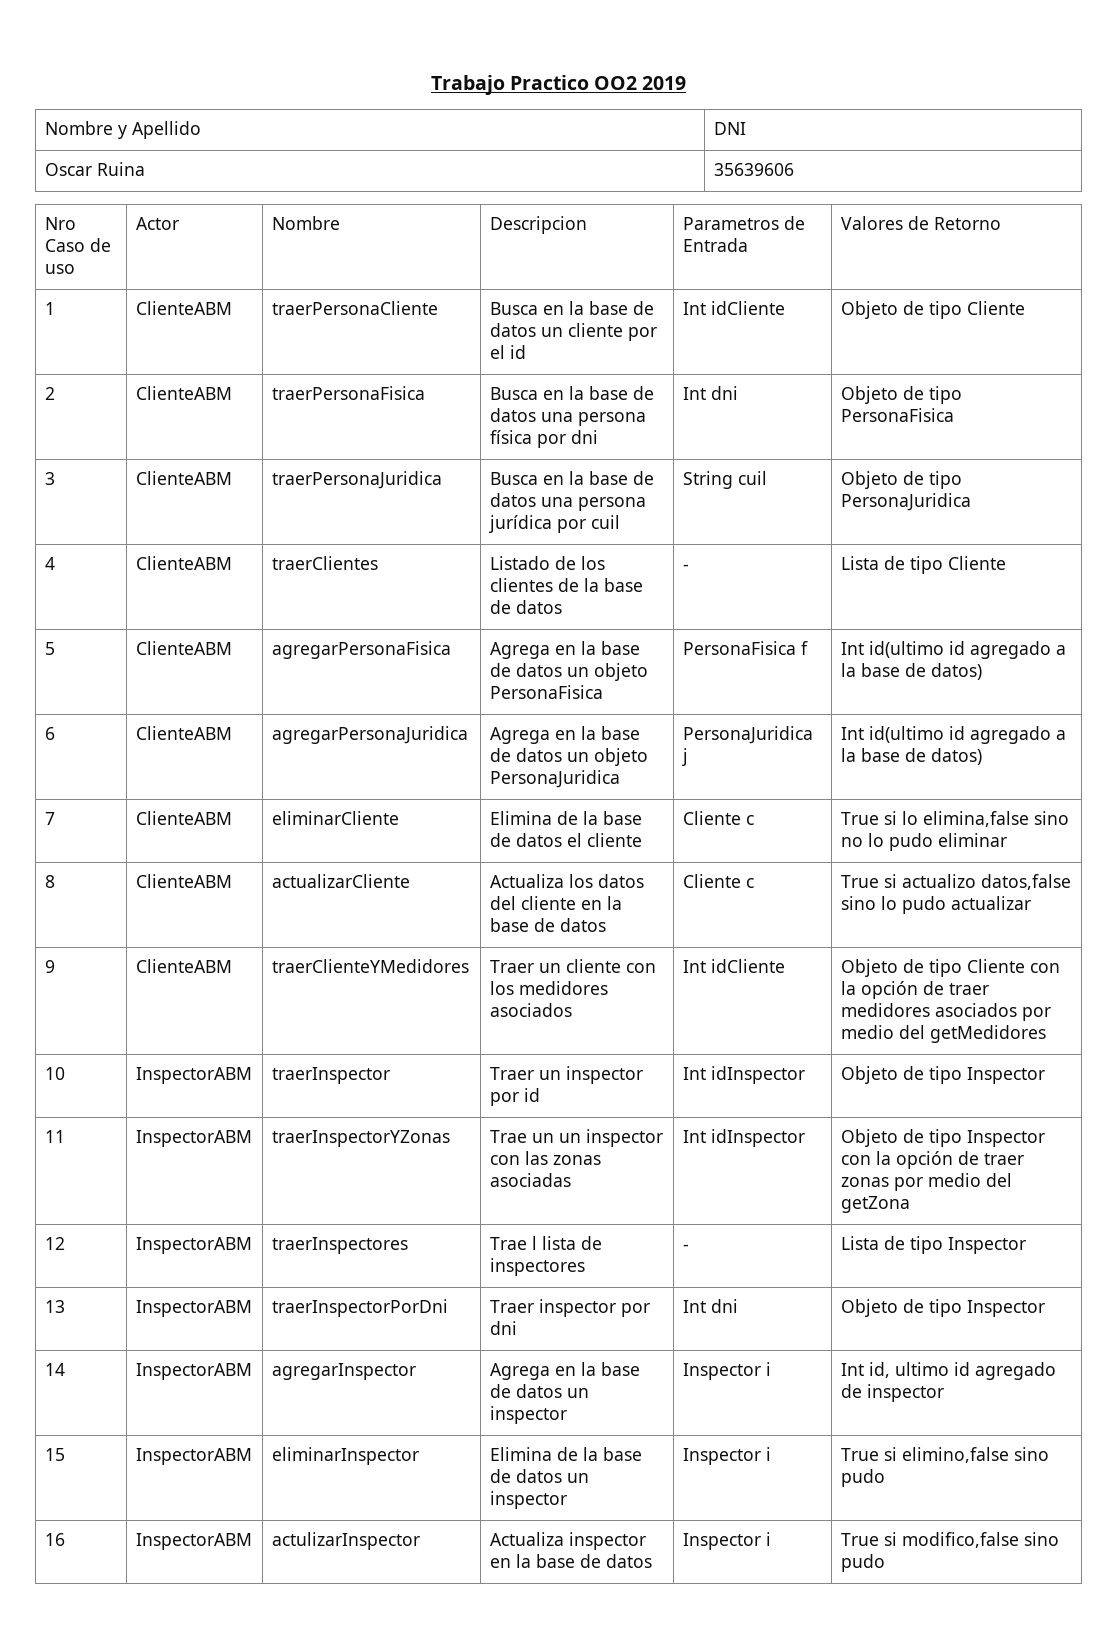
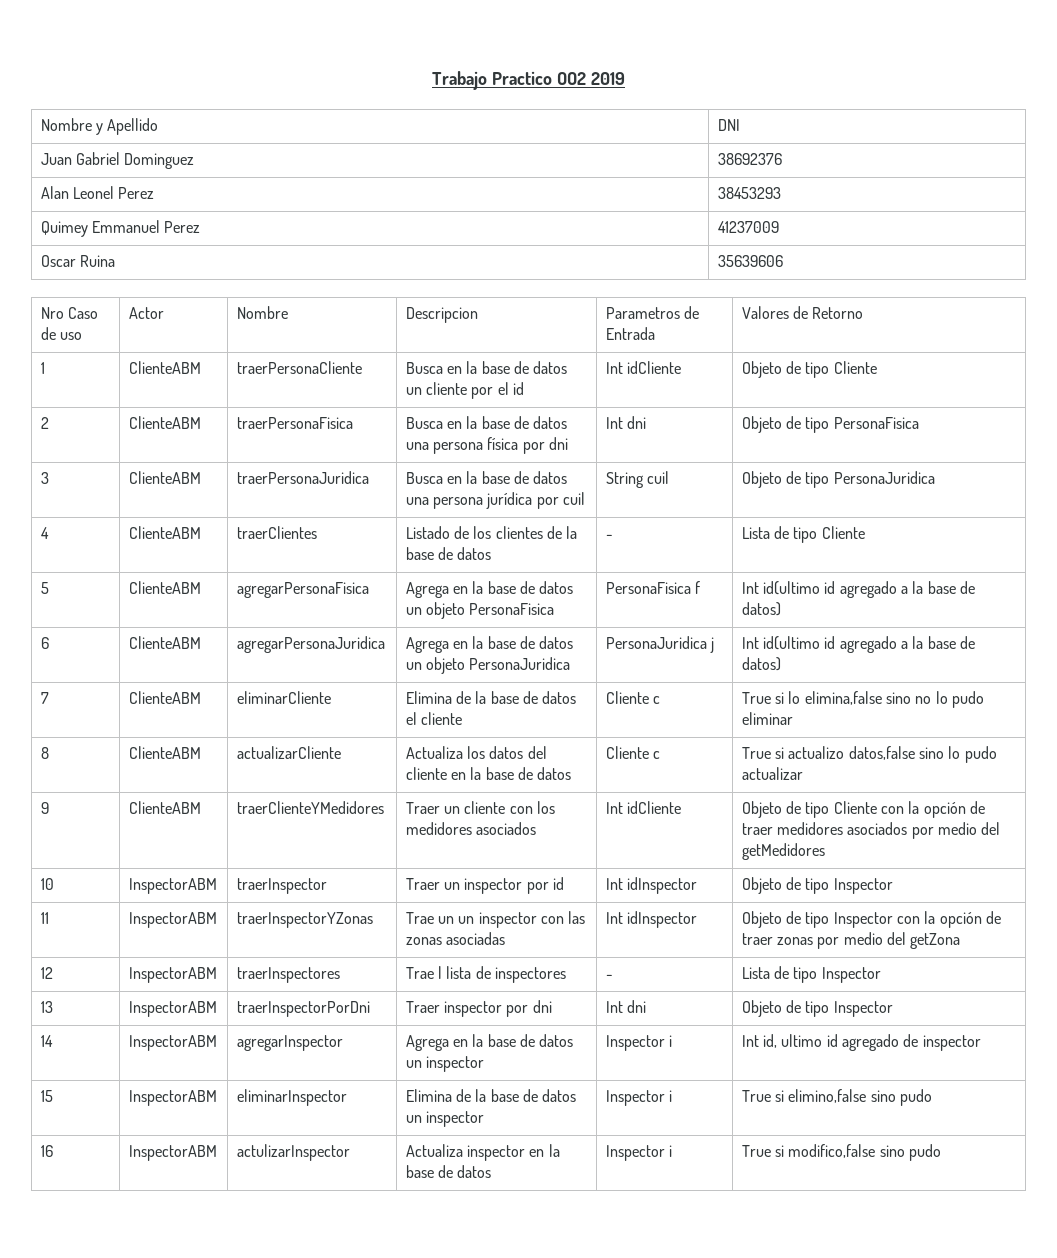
+ Juan Gabriel Dominguez | 38692376
+ Alan Leonel Perez | 38453293
+ Quimey Emmanuel Perez | 41237009

